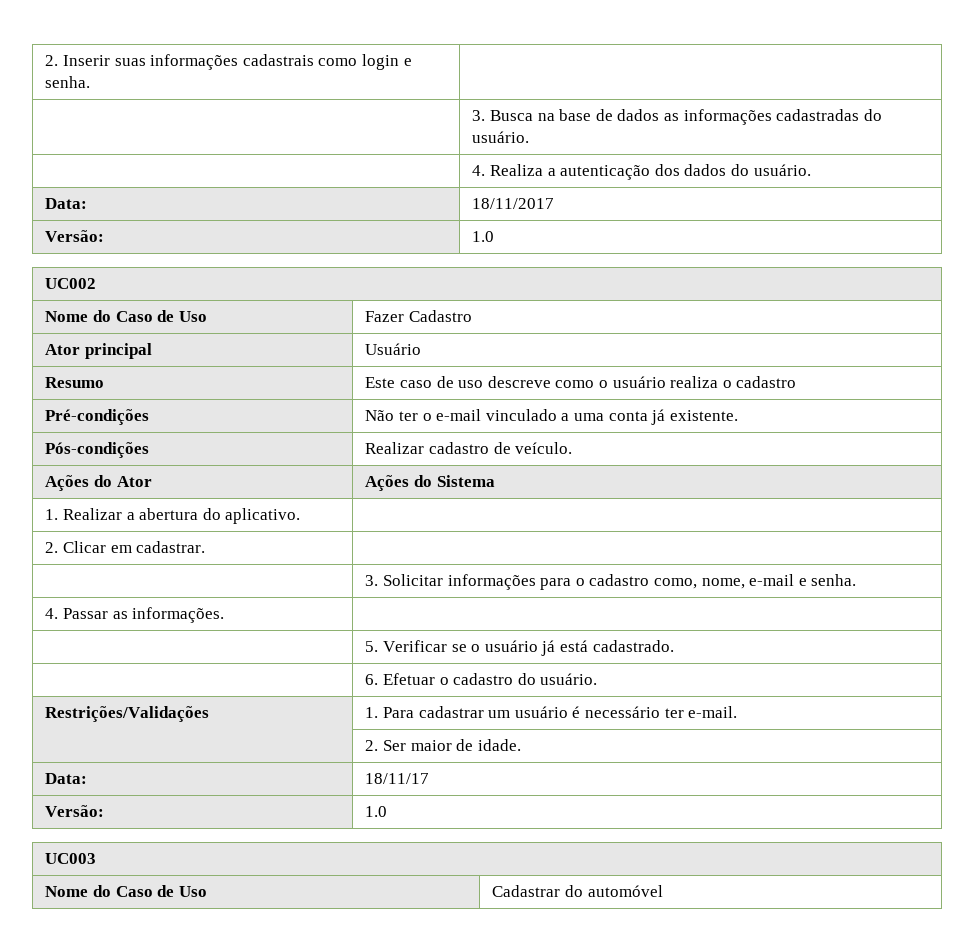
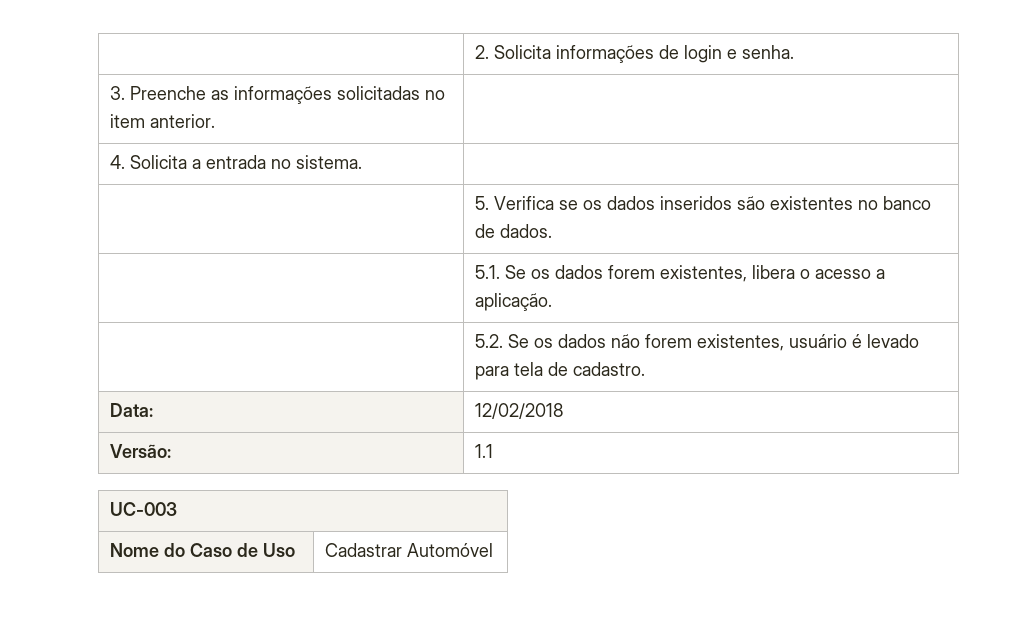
- 2. Inserir suas informações cadastrais como login e senha. |
- | 3. Busca na base de dados as informações cadastradas do usuário.
- | 4. Realiza a autenticação dos dados do usuário.
- Data: | 18/11/2017
- Versão: | 1.0
- UC002
- Nome do Caso de Uso | Fazer Cadastro
- Ator principal | Usuário
- Resumo | Este caso de uso descreve como o usuário realiza o cadastro
- Pré-condições | Não ter o e-mail vinculado a uma conta já existente.
- Pós-condições | Realizar cadastro de veículo.
- Ações do Ator | Ações do Sistema
- 1. Realizar a abertura do aplicativo. |
- 2. Clicar em cadastrar. |
- | 3. Solicitar informações para o cadastro como, nome, e-mail e senha.
- 4. Passar as informações. |
- | 5. Verificar se o usuário já está cadastrado.
- | 6. Efetuar o cadastro do usuário.
- Restrições/Validações | 1. Para cadastrar um usuário é necessário ter e-mail.
- | 2. Ser maior de idade.
- Data: | 18/11/17
- Versão: | 1.0
- UC003
+ | 2. Solicita informações de login e senha.
+ 3. Preenche as informações solicitadas no item anterior. |
+ 4. Solicita a entrada no sistema. |
+ | 5. Verifica se os dados inseridos são existentes no banco de dados.
+ | 5.1. Se os dados forem existentes, libera o acesso a aplicação.
+ | 5.2. Se os dados não forem existentes, usuário é levado para tela de cadastro.
+ Data: | 12/02/2018
+ Versão: | 1.1
+ UC-003
- Nome do Caso de Uso | Cadastrar do automóvel
+ Nome do Caso de Uso | Cadastrar Automóvel

